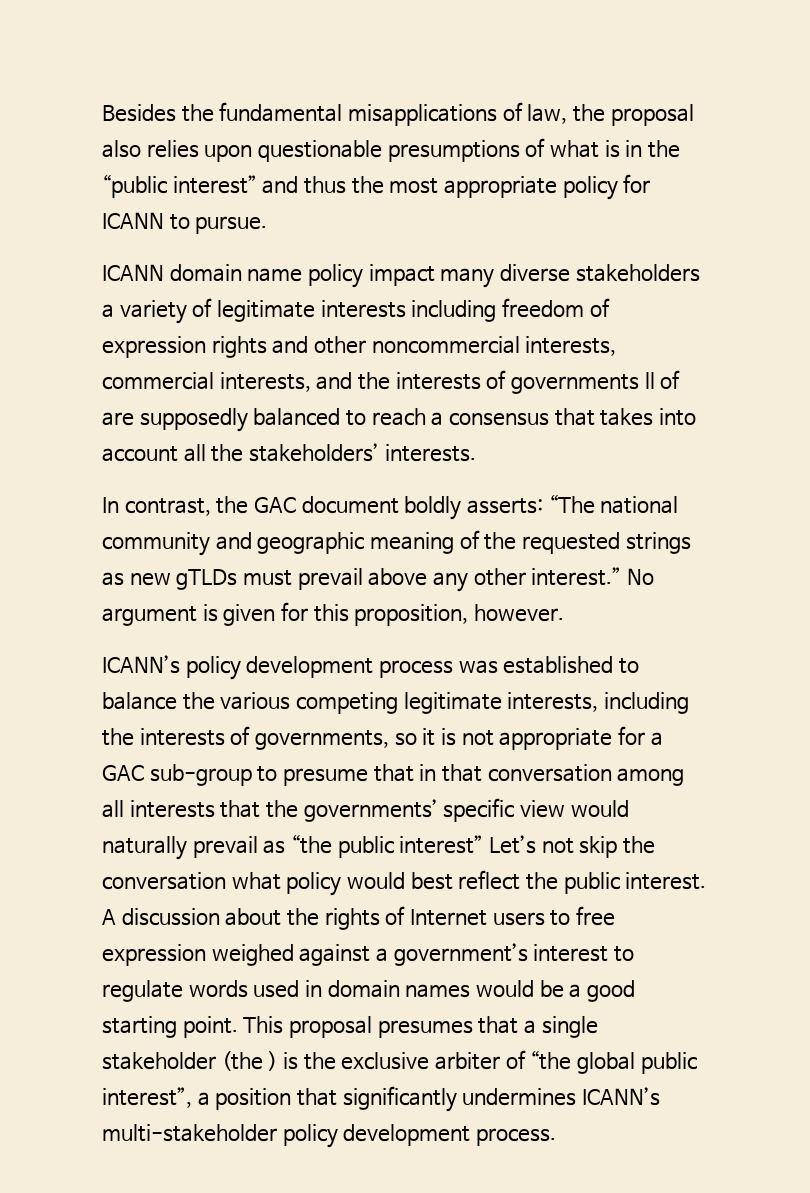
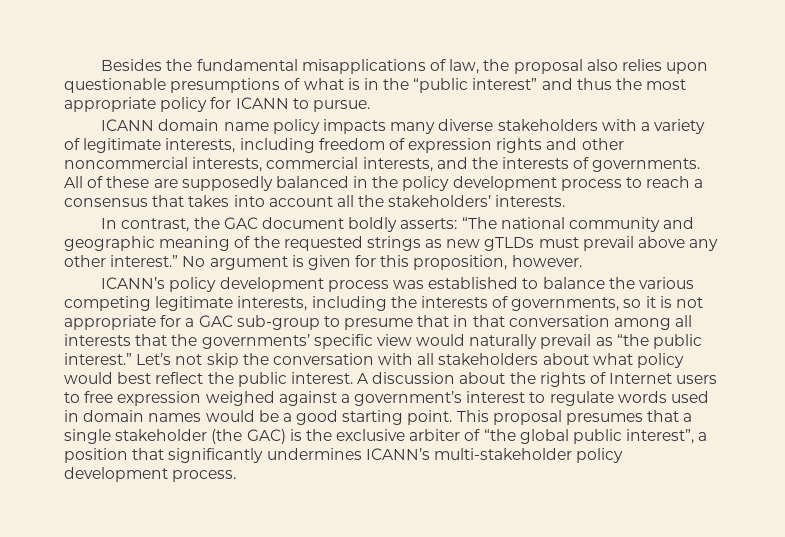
- ICANN domain name policy impact many diverse stakeholders a variety of legitimate interests including freedom of expression rights and other noncommercial interests, commercial interests, and the interests of governments ll of are supposedly balanced to reach a consensus that takes into account all the stakeholders’ interests.
+ ICANN domain name policy impacts many diverse stakeholders with a variety of legitimate interests, including freedom of expression rights and other noncommercial interests, commercial interests, and the interests of governments. All of these are supposedly balanced in the policy development process to reach a consensus that takes into account all the stakeholders’ interests.
- ICANN’s policy development process was established to balance the various competing legitimate interests, including the interests of governments, so it is not appropriate for a GAC sub-group to presume that in that conversation among all interests that the governments’ specific view would naturally prevail as “the public interest” Let’s not skip the conversation what policy would best reflect the public interest.
+ ICANN’s policy development process was established to balance the various competing legitimate interests, including the interests of governments, so it is not appropriate for a GAC sub-group to presume that in that conversation among all interests that the governments’ specific view would naturally prevail as “the public interest.” Let’s not skip the conversation with all stakeholders about what policy would best reflect the public interest.
- This proposal presumes that a single stakeholder (the ) is the exclusive arbiter of “the global public interest”, a position that significantly undermines ICANN’s multi-stakeholder policy development process.
+ This proposal presumes that a single stakeholder (the GAC) is the exclusive arbiter of “the global public interest”, a position that significantly undermines ICANN’s multi-stakeholder policy development process.

